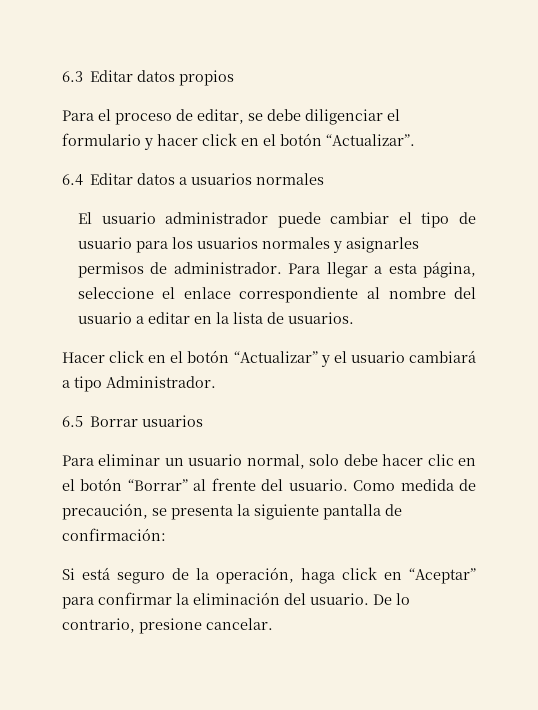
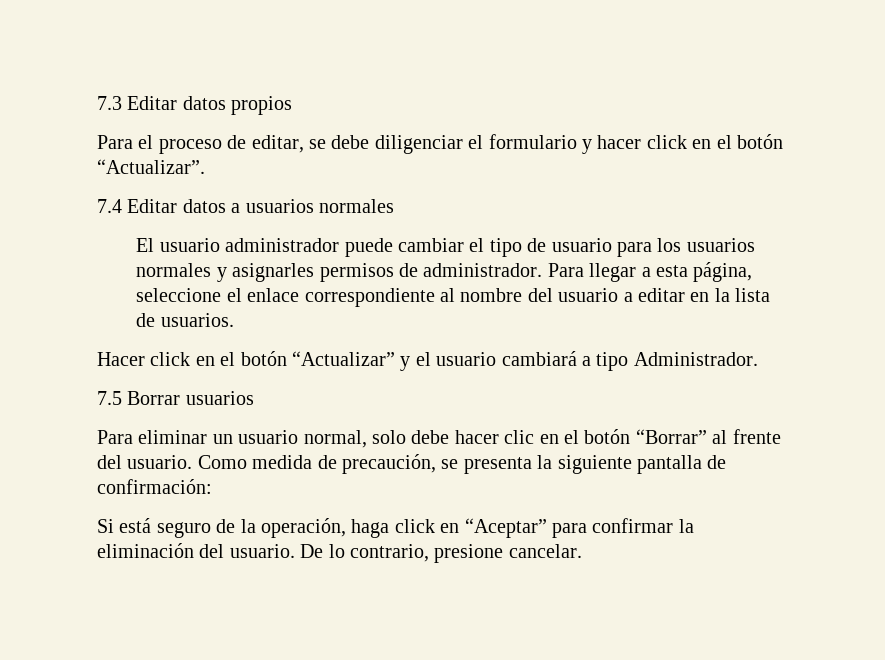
- 6.3 Editar datos propios
+ 7.3 Editar datos propios
- 6.4 Editar datos a usuarios normales
+ 7.4 Editar datos a usuarios normales
- 6.5 Borrar usuarios
+ 7.5 Borrar usuarios

